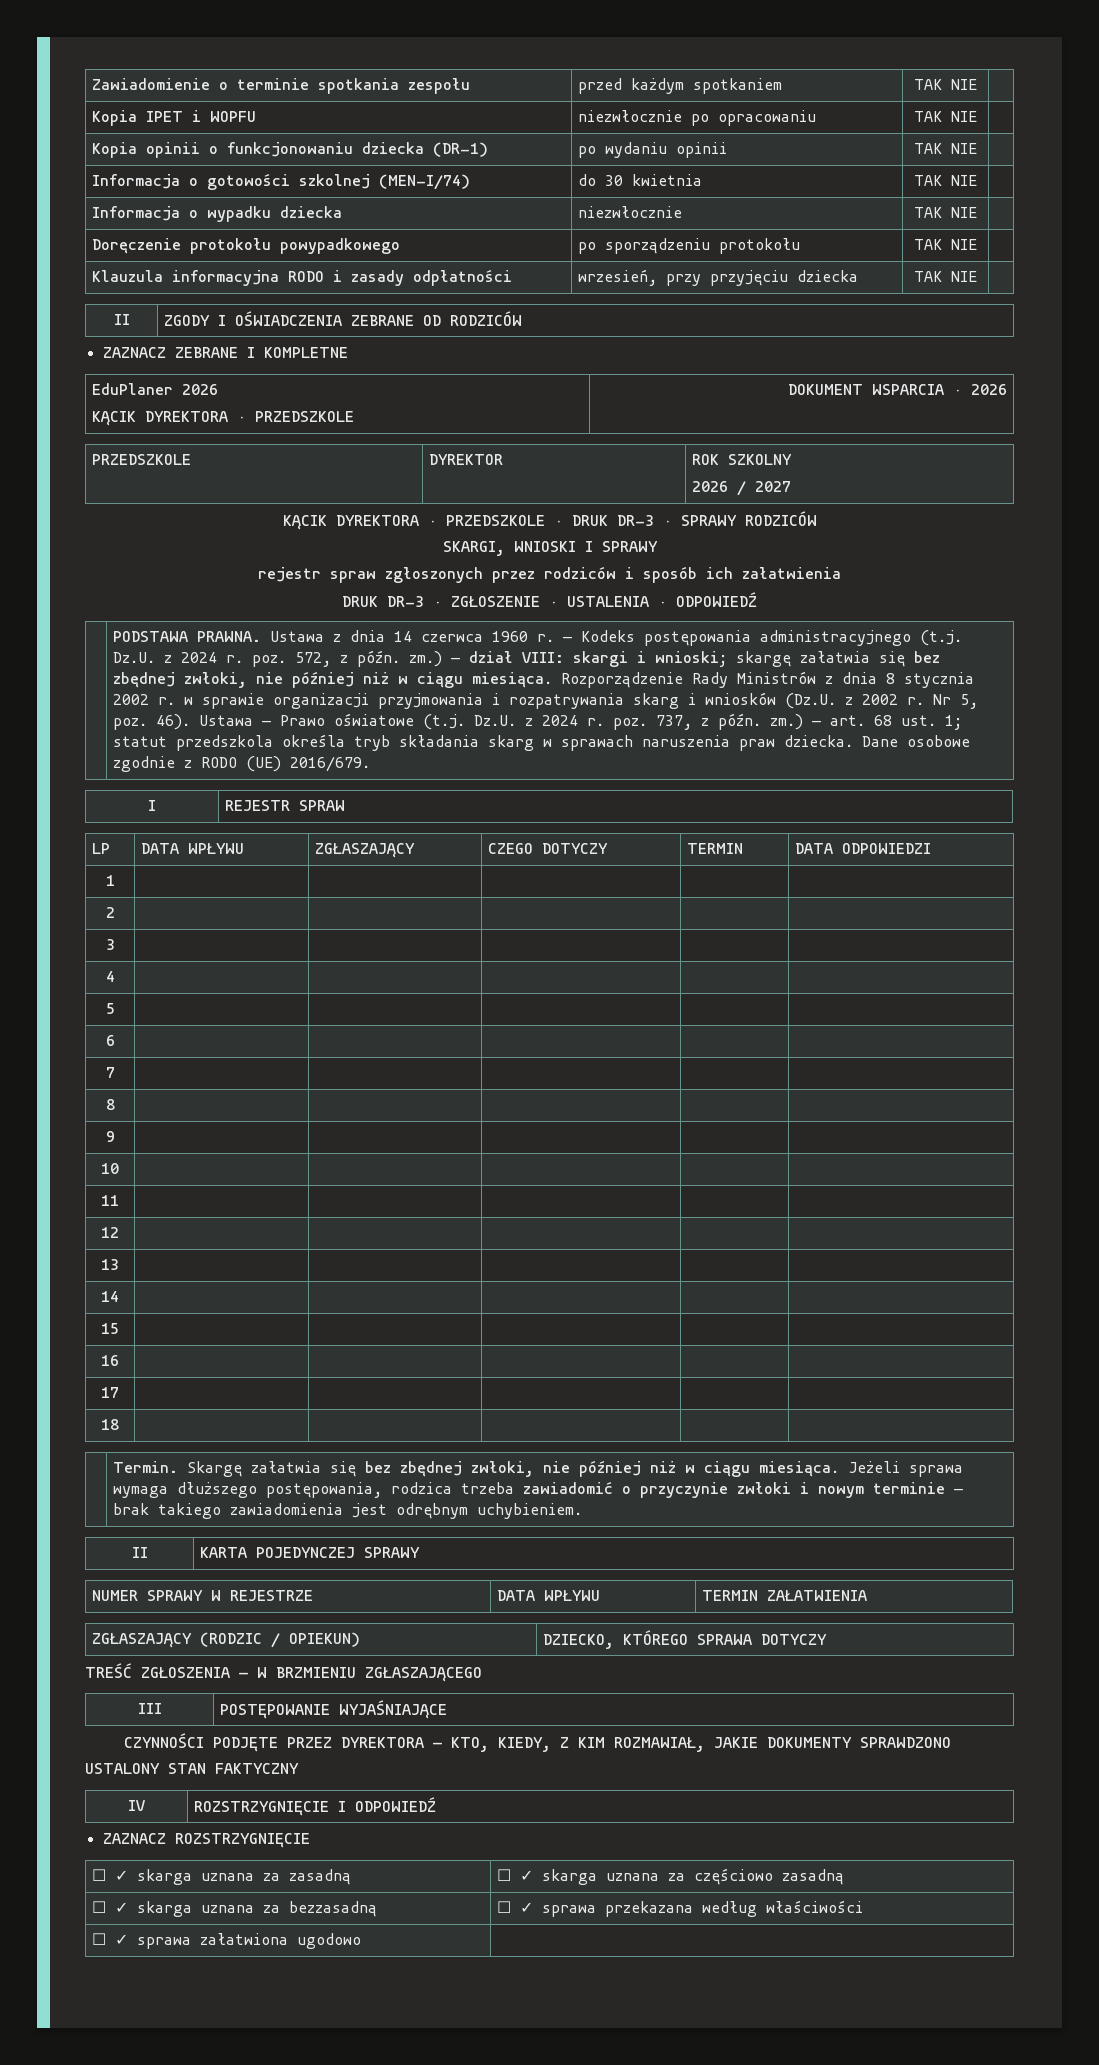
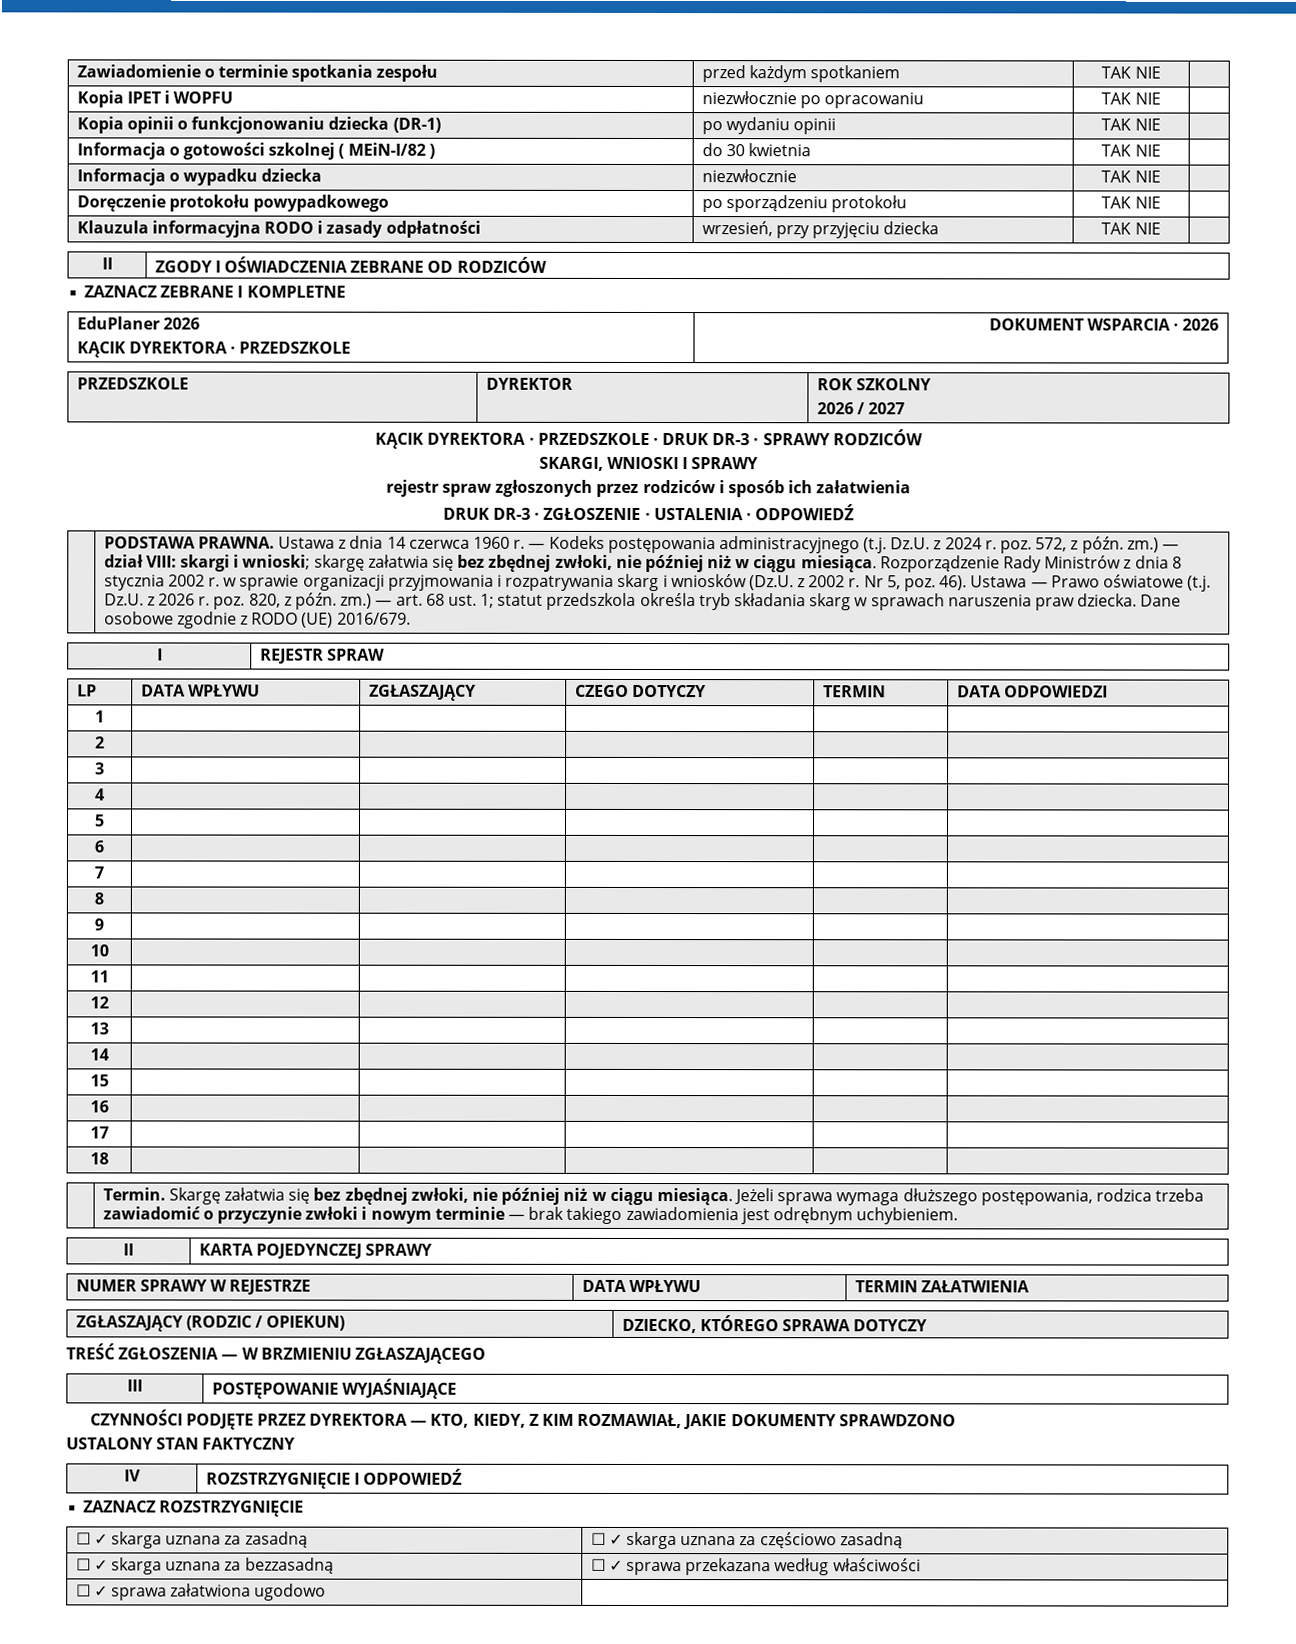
- Informacja o gotowości szkolnej (MEN-I/74) | do 30 kwietnia | TAK NIE |
+ Informacja o gotowości szkolnej ( MEiN-I/82 ) | do 30 kwietnia | TAK NIE |
- Ustawa — Prawo oświatowe (t.j. Dz.U. z 2024 r. poz. 737, z późn. zm.)
+ Ustawa — Prawo oświatowe (t.j. Dz.U. z 2026 r. poz. 820, z późn. zm.)

